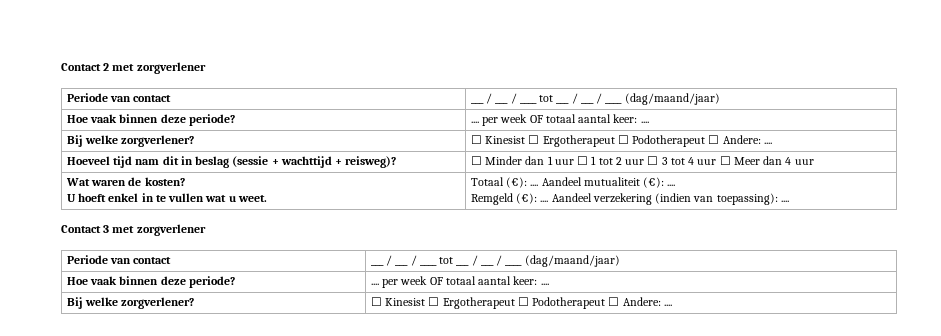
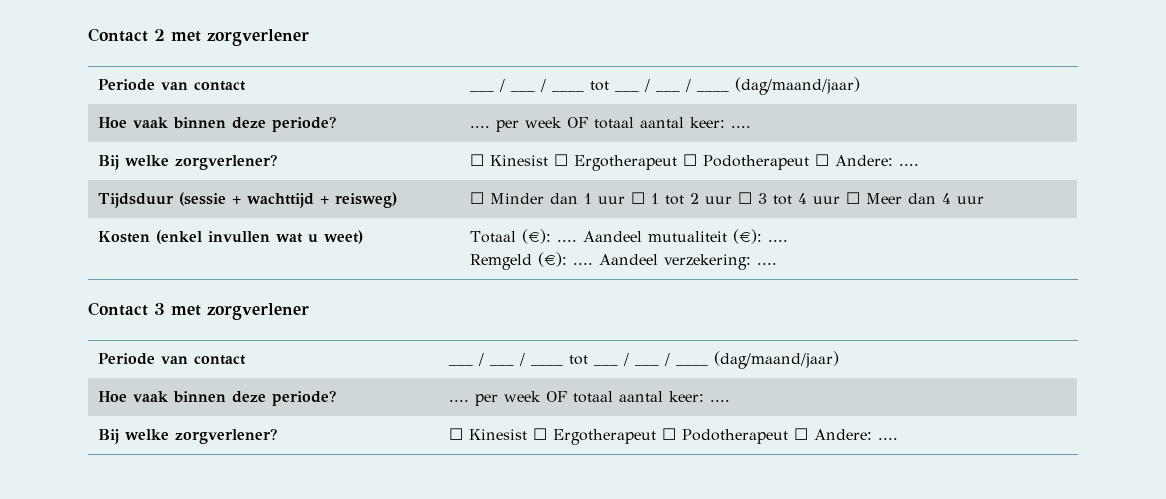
- Hoeveel tijd nam dit in beslag (sessie + wachttijd + reisweg)? | ☐ Minder dan 1 uur ☐ 1 tot 2 uur ☐ 3 tot 4 uur ☐ Meer dan 4 uur
+ Tijdsduur (sessie + wachttijd + reisweg) | ☐ Minder dan 1 uur ☐ 1 tot 2 uur ☐ 3 tot 4 uur ☐ Meer dan 4 uur
- Wat waren de kosten?
- U hoeft enkel in te vullen wat u weet. | Totaal (€): .... Aandeel mutualiteit (€): ....
- Remgeld (€): .... Aandeel verzekering (indien van toepassing): ....
+ Kosten (enkel invullen wat u weet) | Totaal (€): .... Aandeel mutualiteit (€): ....
+ Remgeld (€): .... Aandeel verzekering: ....

